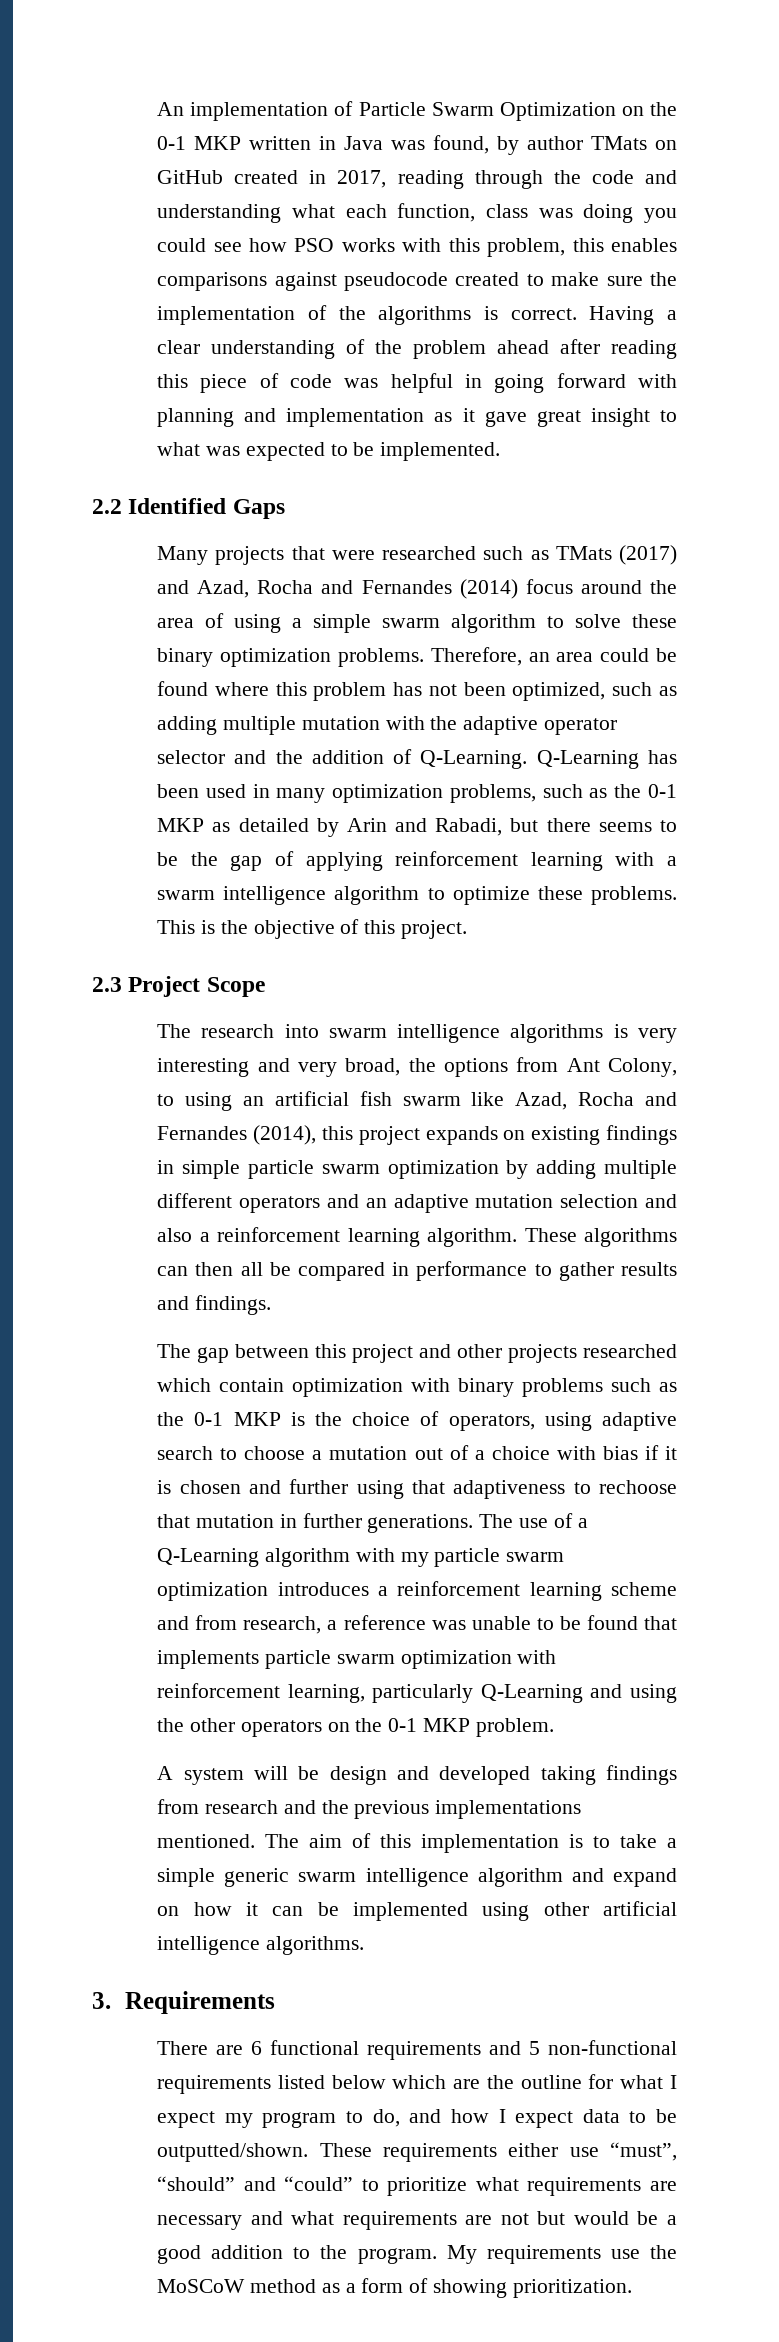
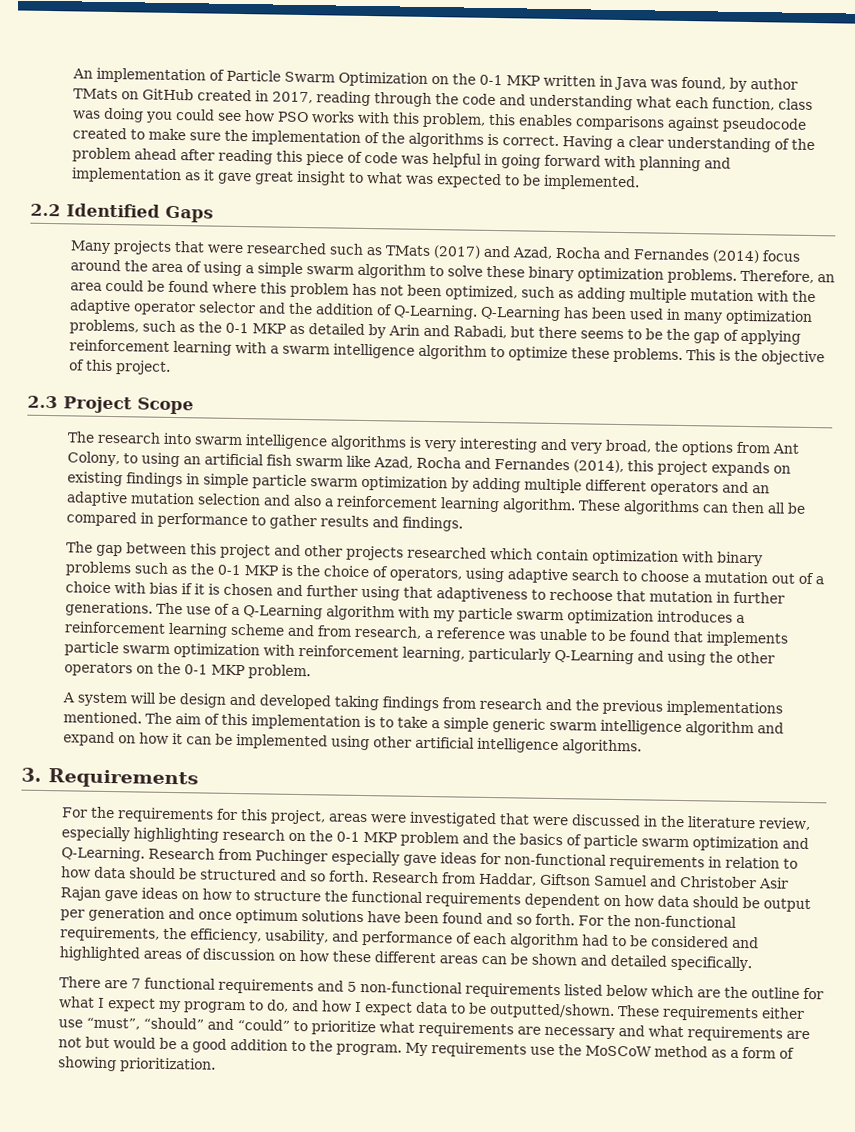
+ For the requirements for this project, areas were investigated that were discussed in the literature review, especially highlighting research on the 0-1 MKP problem and the basics of particle swarm optimization and Q-Learning. Research from Puchinger especially gave ideas for non-functional requirements in relation to how data should be structured and so forth. Research from Haddar, Giftson Samuel and Christober Asir Rajan gave ideas on how to structure the functional requirements dependent on how data should be output per generation and once optimum solutions have been found and so forth. For the non-functional requirements, the efficiency, usability, and performance of each algorithm had to be considered and highlighted areas of discussion on how these different areas can be shown and detailed specifically.
- There are 6 functional requirements and 5 non-functional requirements listed below which are the outline for what I expect my program to do, and how I expect data to be outputted/shown.
+ There are 7 functional requirements and 5 non-functional requirements listed below which are the outline for what I expect my program to do, and how I expect data to be outputted/shown.

